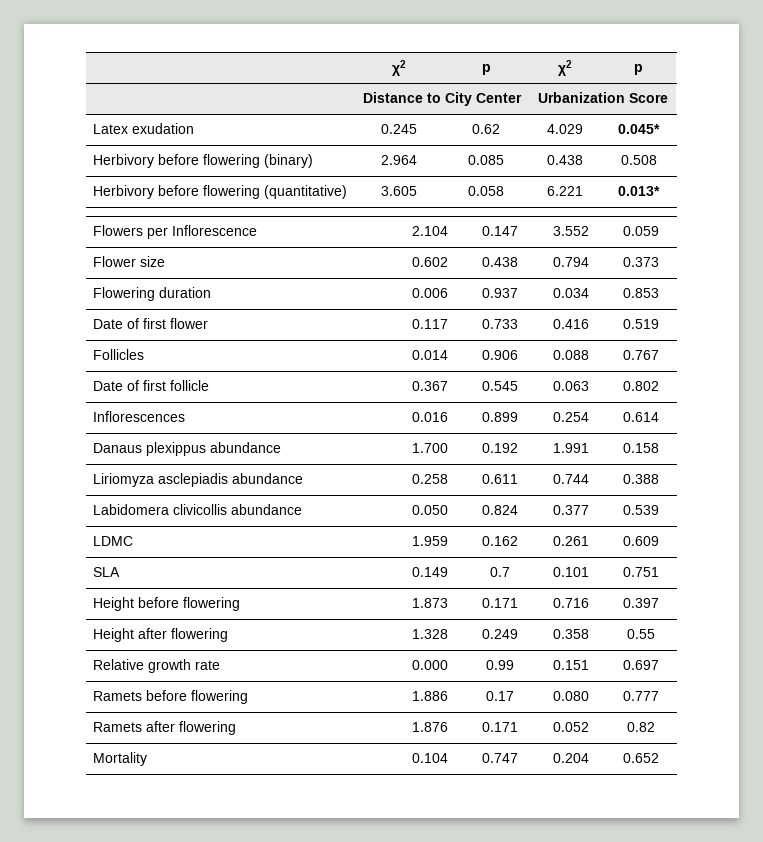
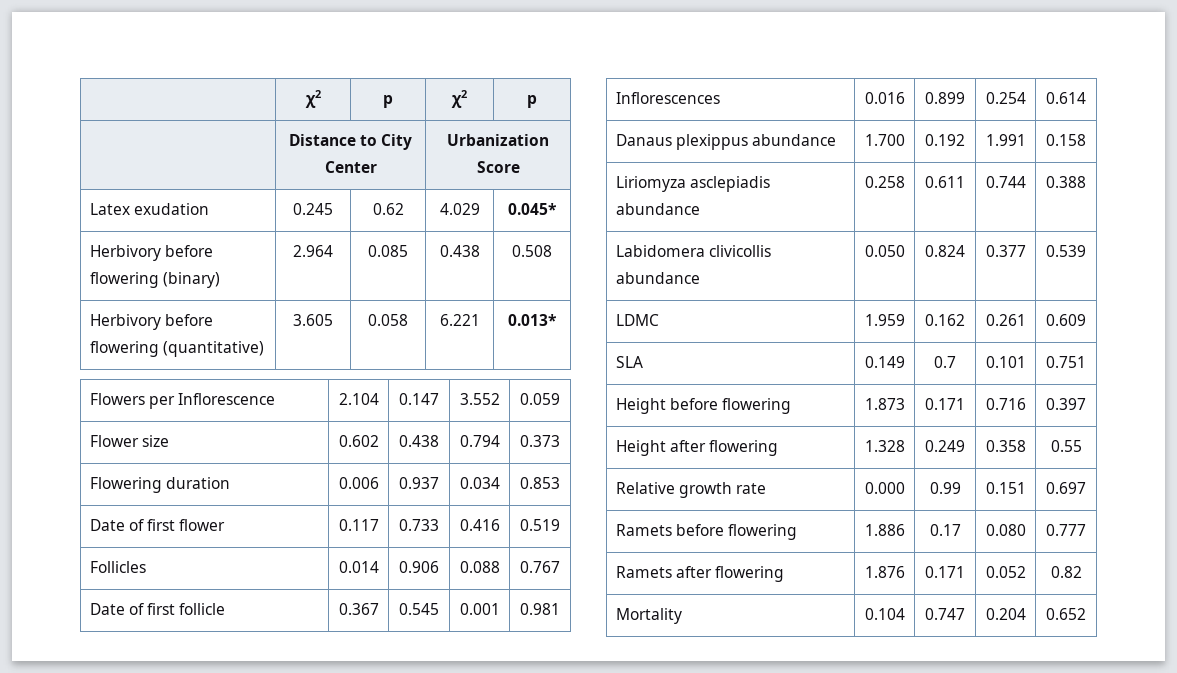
- Date of first follicle | 0.367 | 0.545 | 0.063 | 0.802
+ Date of first follicle | 0.367 | 0.545 | 0.001 | 0.981

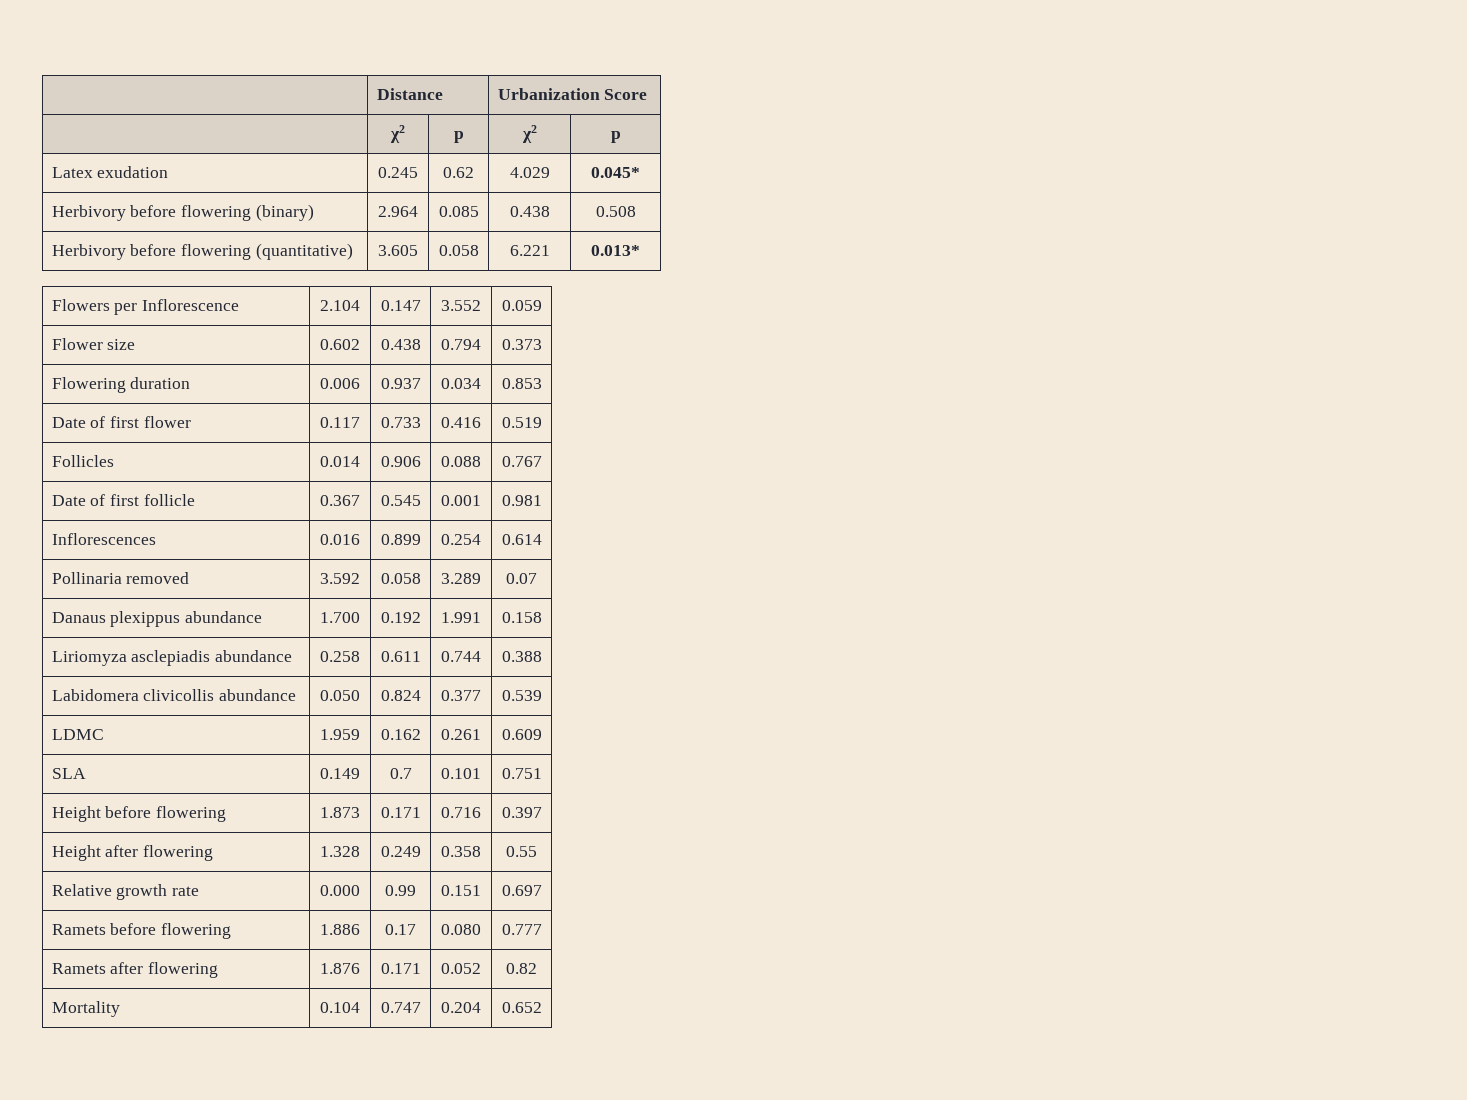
+ | Distance | Urbanization Score
- | Distance to City Center | Urbanization Score
+ Pollinaria removed | 3.592 | 0.058 | 3.289 | 0.07

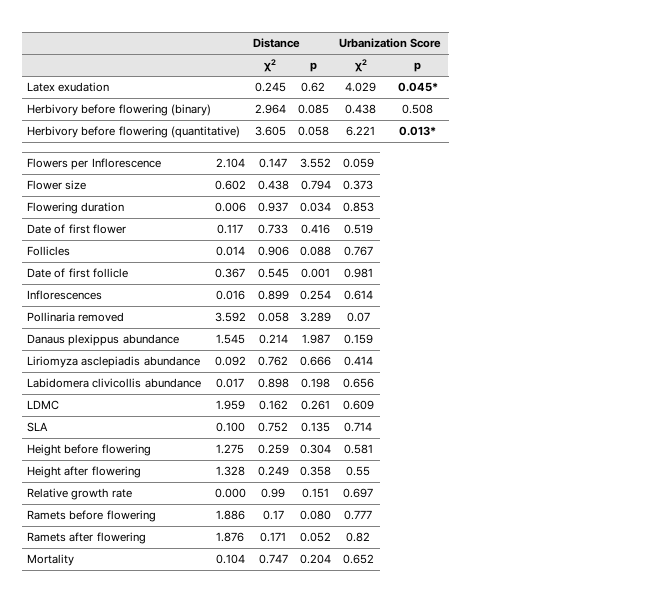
- Danaus plexippus abundance | 1.700 | 0.192 | 1.991 | 0.158
+ Danaus plexippus abundance | 1.545 | 0.214 | 1.987 | 0.159
- Liriomyza asclepiadis abundance | 0.258 | 0.611 | 0.744 | 0.388
+ Liriomyza asclepiadis abundance | 0.092 | 0.762 | 0.666 | 0.414
- Labidomera clivicollis abundance | 0.050 | 0.824 | 0.377 | 0.539
+ Labidomera clivicollis abundance | 0.017 | 0.898 | 0.198 | 0.656
- SLA | 0.149 | 0.7 | 0.101 | 0.751
+ SLA | 0.100 | 0.752 | 0.135 | 0.714
- Height before flowering | 1.873 | 0.171 | 0.716 | 0.397
+ Height before flowering | 1.275 | 0.259 | 0.304 | 0.581

